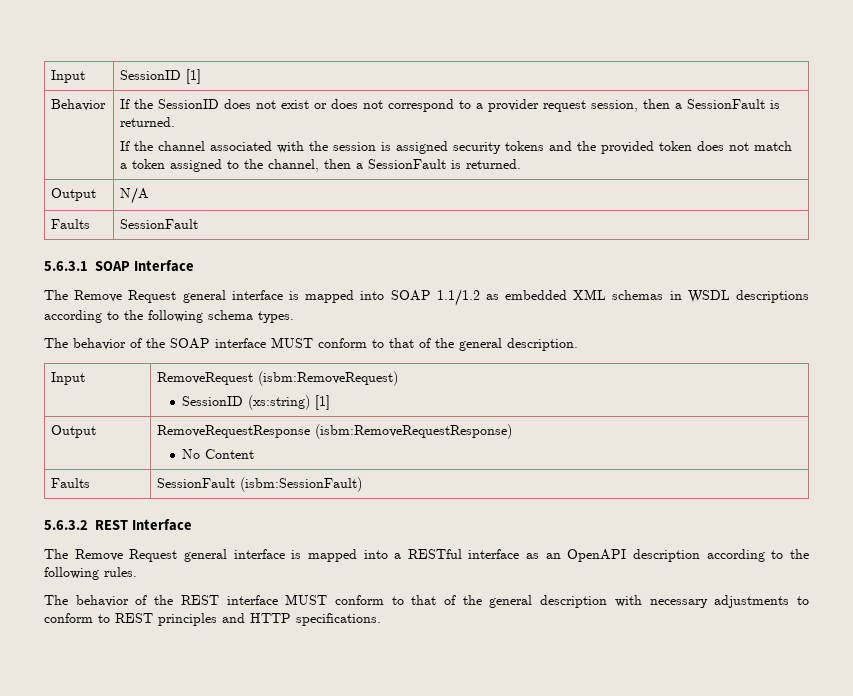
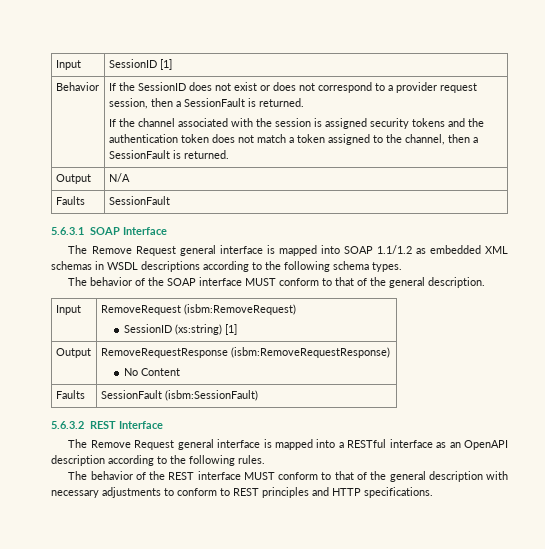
- If the channel associated with the session is assigned security tokens and the provided token does not match a token assigned to the channel, then a SessionFault is returned.
+ If the channel associated with the session is assigned security tokens and the authentication token does not match a token assigned to the channel, then a SessionFault is returned.

